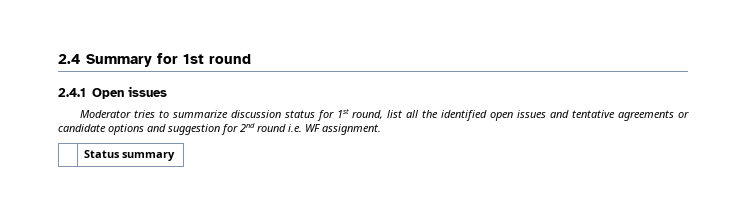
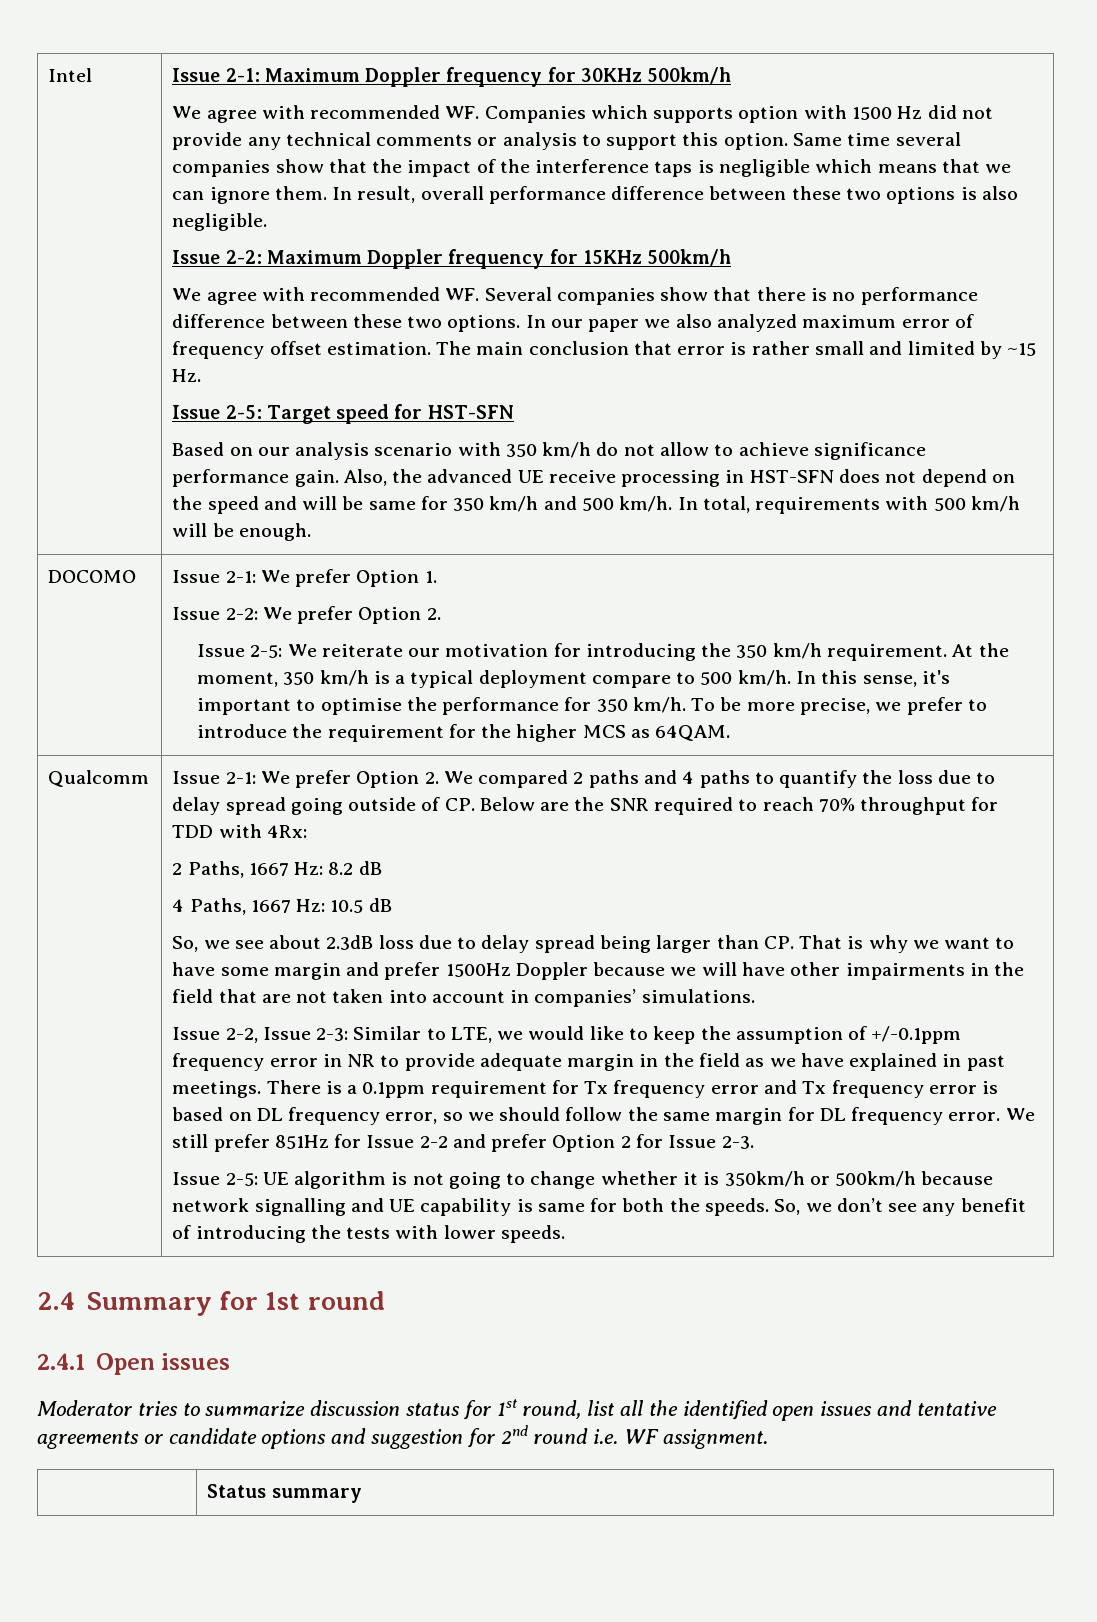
+ Intel | Issue 2-1: Maximum Doppler frequency for 30KHz 500km/h
+ We agree with recommended WF. Companies which supports option with 1500 Hz did not provide any technical comments or analysis to support this option. Same time several companies show that the impact of the interference taps is negligible which means that we can ignore them. In result, overall performance difference between these two options is also negligible.
+ Issue 2-2: Maximum Doppler frequency for 15KHz 500km/h
+ We agree with recommended WF. Several companies show that there is no performance difference between these two options. In our paper we also analyzed maximum error of frequency offset estimation. The main conclusion that error is rather small and limited by ~15 Hz.
+ Issue 2-5: Target speed for HST-SFN
+ Based on our analysis scenario with 350 km/h do not allow to achieve significance performance gain. Also, the advanced UE receive processing in HST-SFN does not depend on the speed and will be same for 350 km/h and 500 km/h. In total, requirements with 500 km/h will be enough.
+ DOCOMO | Issue 2-1: We prefer Option 1.
+ Issue 2-2: We prefer Option 2.
+ Issue 2-5: We reiterate our motivation for introducing the 350 km/h requirement. At the moment, 350 km/h is a typical deployment compare to 500 km/h. In this sense, it's important to optimise the performance for 350 km/h. To be more precise, we prefer to introduce the requirement for the higher MCS as 64QAM.
+ Qualcomm | Issue 2-1: We prefer Option 2. We compared 2 paths and 4 paths to quantify the loss due to delay spread going outside of CP. Below are the SNR required to reach 70% throughput for TDD with 4Rx:
+ 2 Paths, 1667 Hz: 8.2 dB
+ 4 Paths, 1667 Hz: 10.5 dB
+ So, we see about 2.3dB loss due to delay spread being larger than CP. That is why we want to have some margin and prefer 1500Hz Doppler because we will have other impairments in the field that are not taken into account in companies’ simulations.
+ Issue 2-2, Issue 2-3: Similar to LTE, we would like to keep the assumption of +/-0.1ppm frequency error in NR to provide adequate margin in the field as we have explained in past meetings. There is a 0.1ppm requirement for Tx frequency error and Tx frequency error is based on DL frequency error, so we should follow the same margin for DL frequency error. We still prefer 851Hz for Issue 2-2 and prefer Option 2 for Issue 2-3.
+ Issue 2-5: UE algorithm is not going to change whether it is 350km/h or 500km/h because network signalling and UE capability is same for both the speeds. So, we don’t see any benefit of introducing the tests with lower speeds.

